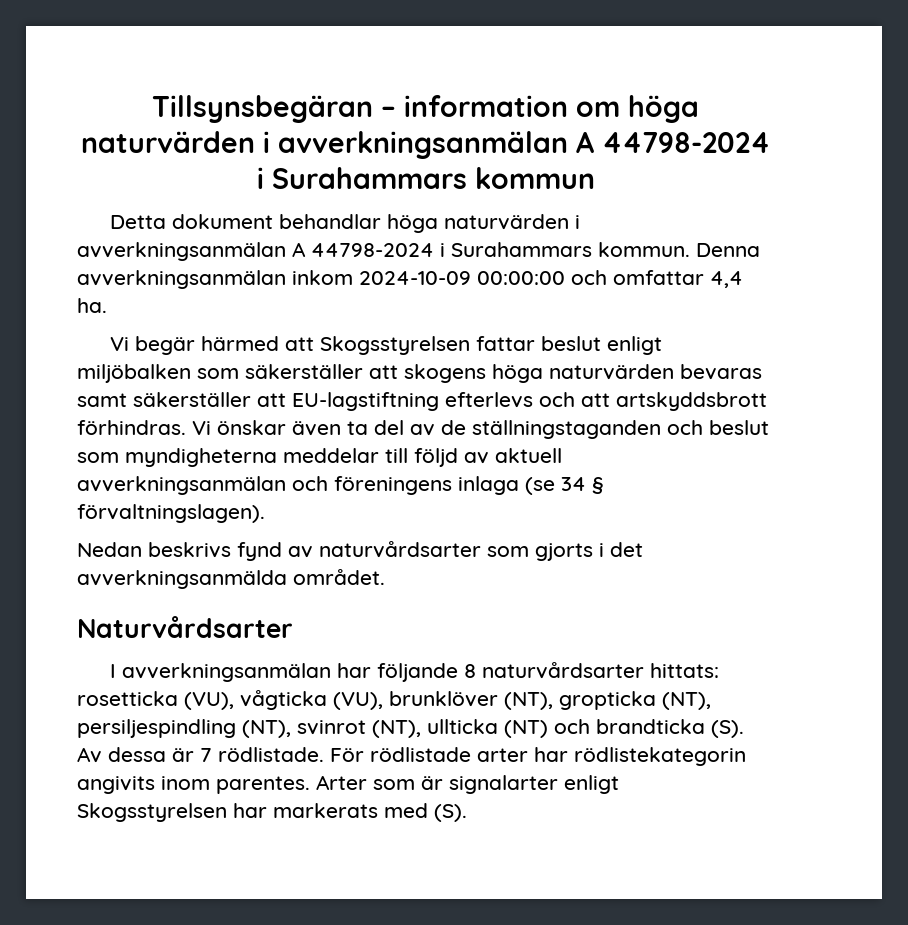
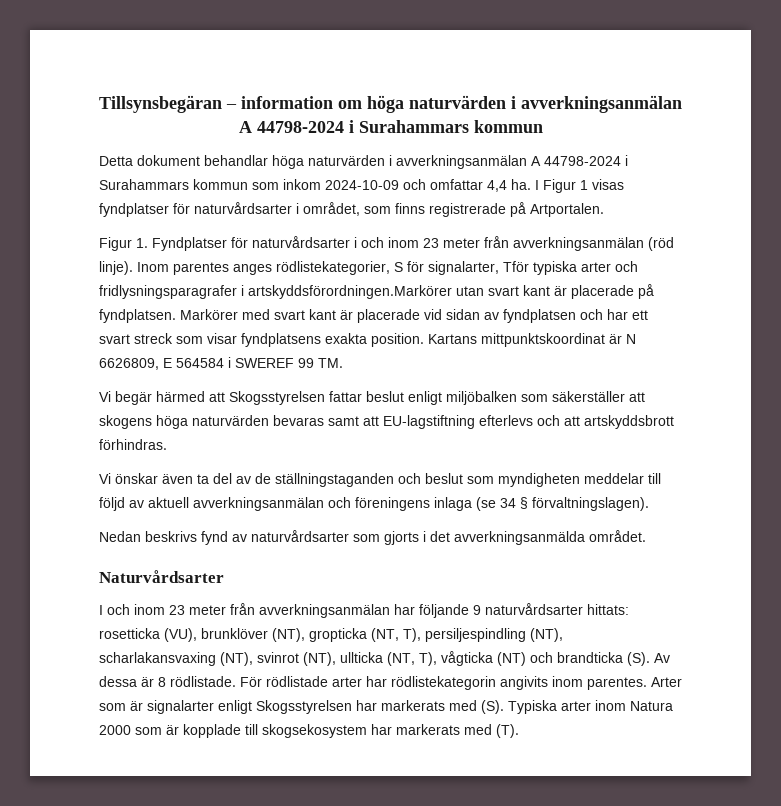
- Detta dokument behandlar höga naturvärden i avverkningsanmälan A 44798-2024 i Surahammars kommun. Denna avverkningsanmälan inkom 2024-10-09 00:00:00 och omfattar 4,4 ha.
+ Detta dokument behandlar höga naturvärden i avverkningsanmälan A 44798-2024 i Surahammars kommun som inkom 2024-10-09 och omfattar 4,4 ha. I Figur 1 visas fyndplatser för naturvårdsarter i området, som finns registrerade på Artportalen.
+ Figur 1. Fyndplatser för naturvårdsarter i och inom 23 meter från avverkningsanmälan (röd linje). Inom parentes anges rödlistekategorier, S för signalarter, Tför typiska arter och fridlysningsparagrafer i artskyddsförordningen.Markörer utan svart kant är placerade på fyndplatsen. Markörer med svart kant är placerade vid sidan av fyndplatsen och har ett svart streck som visar fyndplatsens exakta position. Kartans mittpunktskoordinat är N 6626809, E 564584 i SWEREF 99 TM.
- Vi begär härmed att Skogsstyrelsen fattar beslut enligt miljöbalken som säkerställer att skogens höga naturvärden bevaras samt säkerställer att EU-lagstiftning efterlevs och att artskyddsbrott förhindras. Vi önskar även ta del av de ställningstaganden och beslut som myndigheterna meddelar till följd av aktuell avverkningsanmälan och föreningens inlaga (se 34 § förvaltningslagen).
+ Vi begär härmed att Skogsstyrelsen fattar beslut enligt miljöbalken som säkerställer att skogens höga naturvärden bevaras samt att EU-lagstiftning efterlevs och att artskyddsbrott förhindras.
+ Vi önskar även ta del av de ställningstaganden och beslut som myndigheten meddelar till följd av aktuell avverkningsanmälan och föreningens inlaga (se 34 § förvaltningslagen).
- I avverkningsanmälan har följande 8 naturvårdsarter hittats: rosetticka (VU), vågticka (VU), brunklöver (NT), gropticka (NT), persiljespindling (NT), svinrot (NT), ullticka (NT) och brandticka (S). Av dessa är 7 rödlistade.
+ I och inom 23 meter från avverkningsanmälan har följande 9 naturvårdsarter hittats: rosetticka (VU), brunklöver (NT), gropticka (NT, T), persiljespindling (NT), scharlakansvaxing (NT), svinrot (NT), ullticka (NT, T), vågticka (NT) och brandticka (S). Av dessa är 8 rödlistade.
- Arter som är signalarter enligt Skogsstyrelsen har markerats med (S).
+ Arter som är signalarter enligt Skogsstyrelsen har markerats med (S). Typiska arter inom Natura 2000 som är kopplade till skogsekosystem har markerats med (T).

